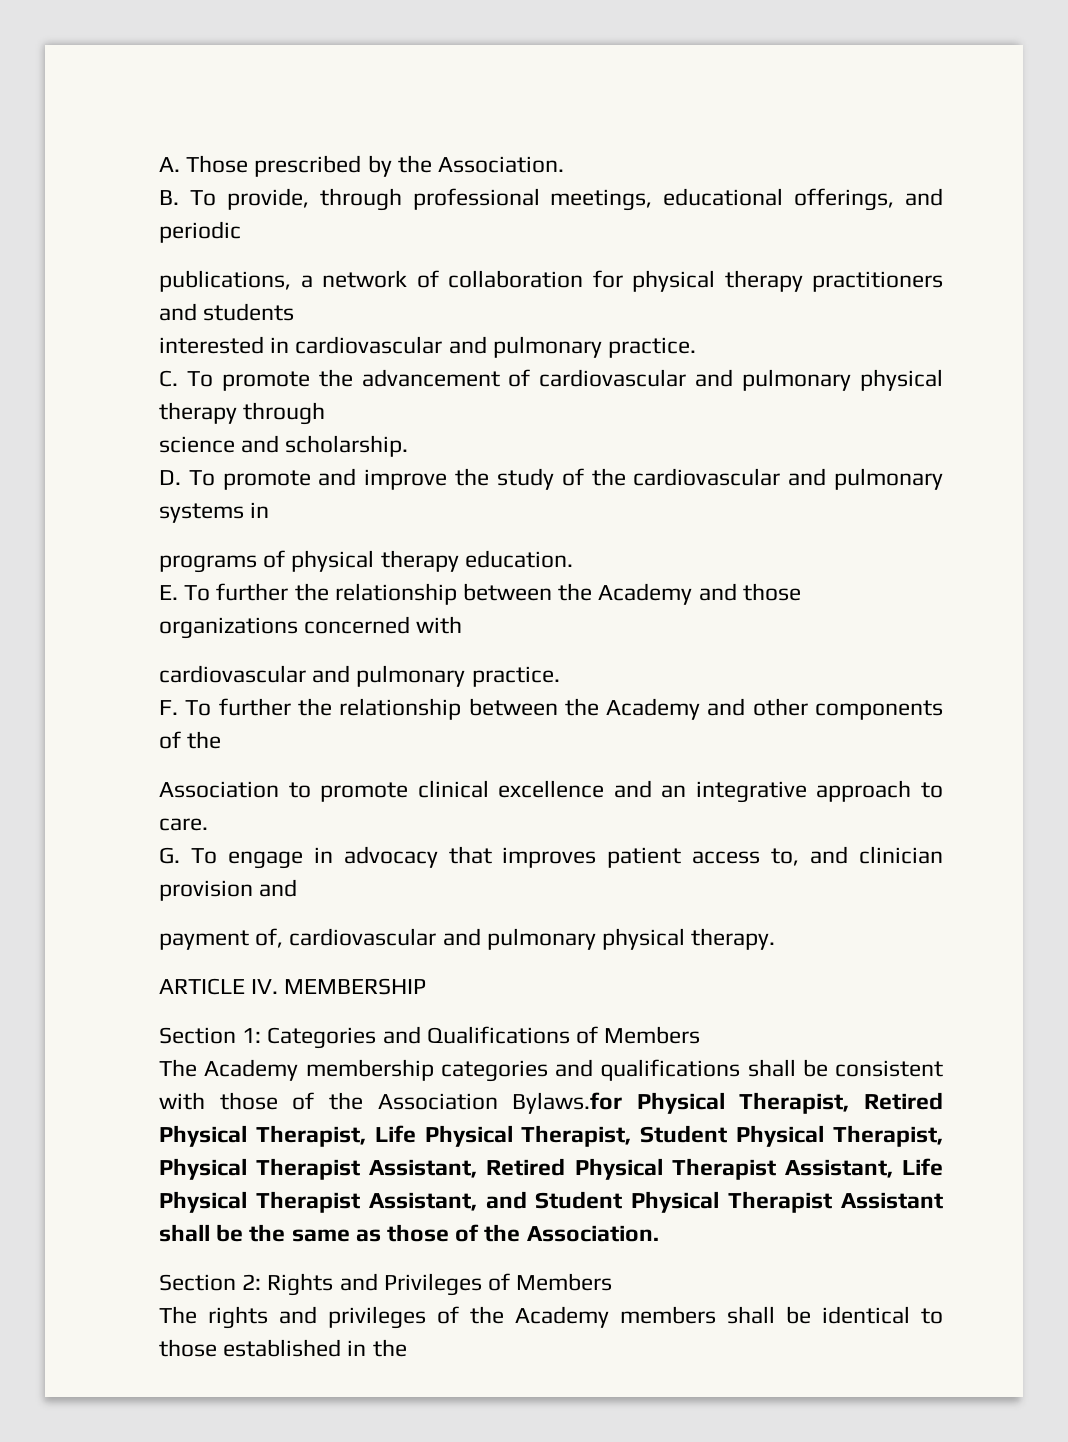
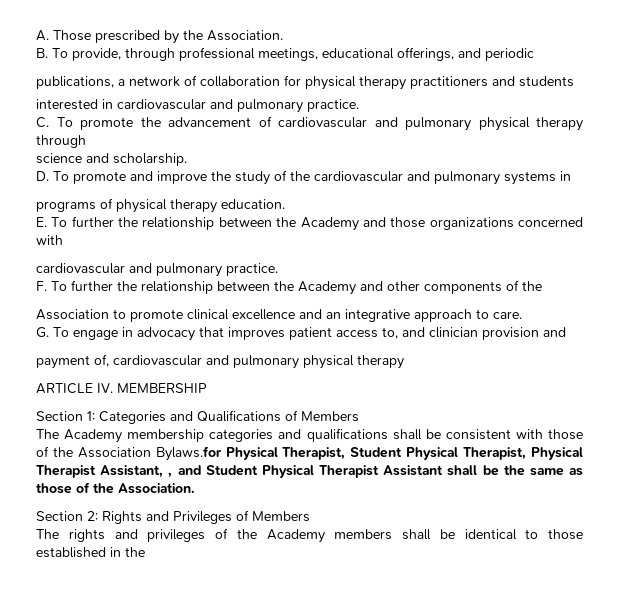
- payment of, cardiovascular and pulmonary physical therapy.
+ payment of, cardiovascular and pulmonary physical therapy
- The Academy membership categories and qualifications shall be consistent with those of the Association Bylaws.for Physical Therapist, Retired Physical Therapist, Life Physical Therapist, Student Physical Therapist, Physical Therapist Assistant, Retired Physical Therapist Assistant, Life Physical Therapist Assistant, and Student Physical Therapist Assistant shall be the same as those of the Association.
+ The Academy membership categories and qualifications shall be consistent with those of the Association Bylaws.for Physical Therapist, Student Physical Therapist, Physical Therapist Assistant, , and Student Physical Therapist Assistant shall be the same as those of the Association.

